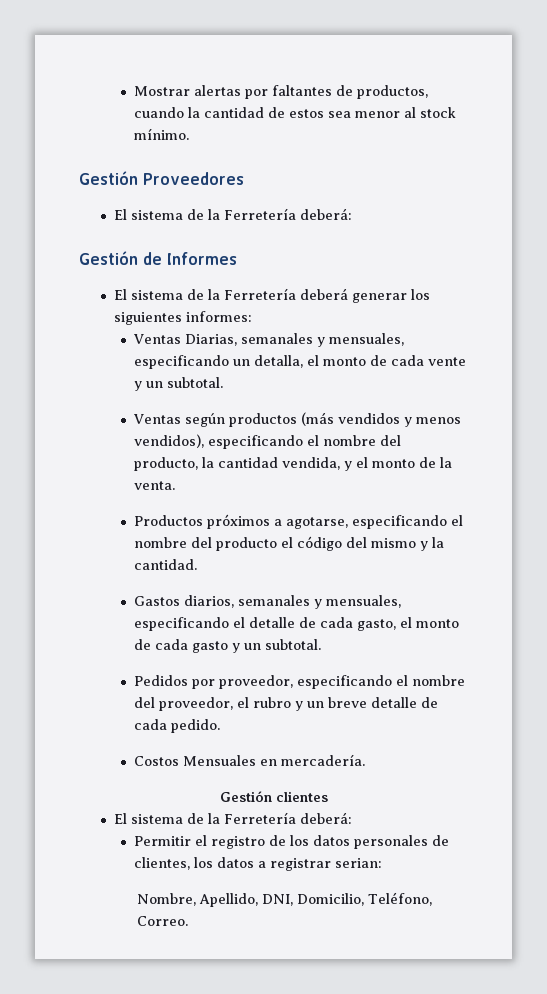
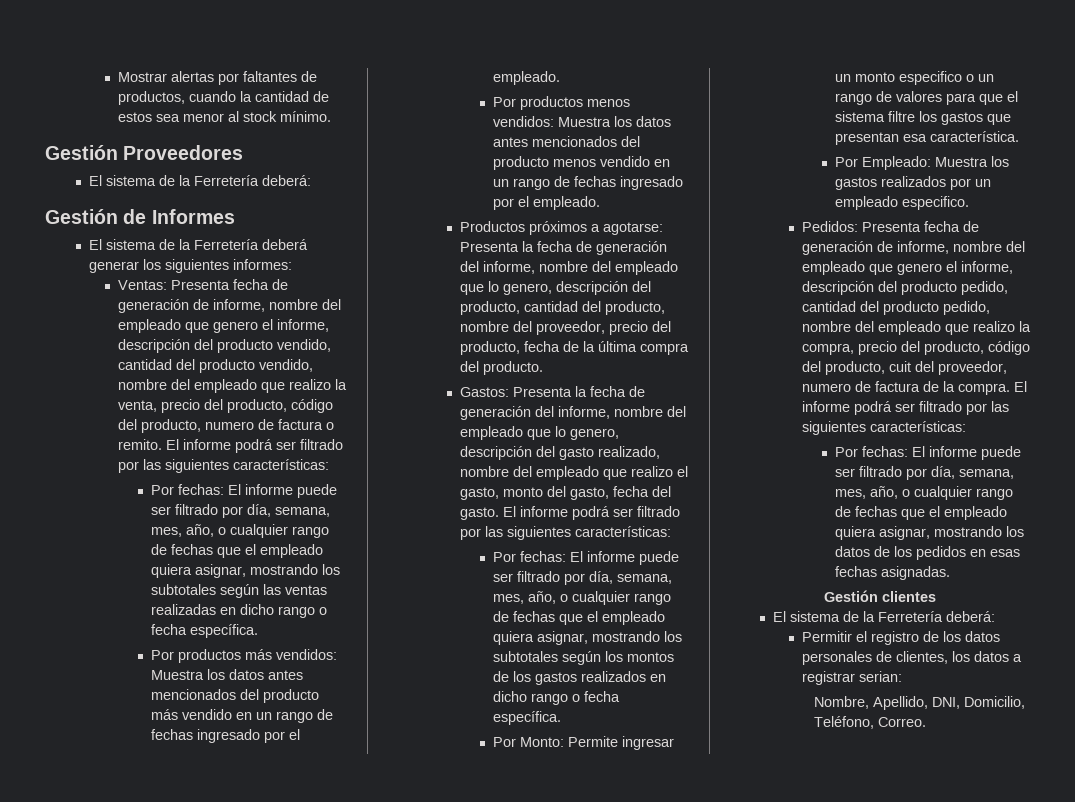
- Ventas Diarias, semanales y mensuales, especificando un detalla, el monto de cada vente y un subtotal.
- Ventas según productos (más vendidos y menos vendidos), especificando el nombre del producto, la cantidad vendida, y el monto de la venta.
- Productos próximos a agotarse, especificando el nombre del producto el código del mismo y la cantidad.
- Gastos diarios, semanales y mensuales, especificando el detalle de cada gasto, el monto de cada gasto y un subtotal.
- Pedidos por proveedor, especificando el nombre del proveedor, el rubro y un breve detalle de cada pedido.
- Costos Mensuales en mercadería.
+ Ventas: Presenta fecha de generación de informe, nombre del empleado que genero el informe, descripción del producto vendido, cantidad del producto vendido, nombre del empleado que realizo la venta, precio del producto, código del producto, numero de factura o remito. El informe podrá ser filtrado por las siguientes características:
+ Por fechas: El informe puede ser filtrado por día, semana, mes, año, o cualquier rango de fechas que el empleado quiera asignar, mostrando los subtotales según las ventas realizadas en dicho rango o fecha específica.
+ Por productos más vendidos: Muestra los datos antes mencionados del producto más vendido en un rango de fechas ingresado por el empleado.
+ Por productos menos vendidos: Muestra los datos antes mencionados del producto menos vendido en un rango de fechas ingresado por el empleado.
+ Productos próximos a agotarse: Presenta la fecha de generación del informe, nombre del empleado que lo genero, descripción del producto, cantidad del producto, nombre del proveedor, precio del producto, fecha de la última compra del producto.
+ Gastos: Presenta la fecha de generación del informe, nombre del empleado que lo genero, descripción del gasto realizado, nombre del empleado que realizo el gasto, monto del gasto, fecha del gasto. El informe podrá ser filtrado por las siguientes características:
+ Por fechas: El informe puede ser filtrado por día, semana, mes, año, o cualquier rango de fechas que el empleado quiera asignar, mostrando los subtotales según los montos de los gastos realizados en dicho rango o fecha específica.
+ Por Monto: Permite ingresar un monto especifico o un rango de valores para que el sistema filtre los gastos que presentan esa característica.
+ Por Empleado: Muestra los gastos realizados por un empleado especifico.
+ Pedidos: Presenta fecha de generación de informe, nombre del empleado que genero el informe, descripción del producto pedido, cantidad del producto pedido, nombre del empleado que realizo la compra, precio del producto, código del producto, cuit del proveedor, numero de factura de la compra. El informe podrá ser filtrado por las siguientes características:
+ Por fechas: El informe puede ser filtrado por día, semana, mes, año, o cualquier rango de fechas que el empleado quiera asignar, mostrando los datos de los pedidos en esas fechas asignadas.

